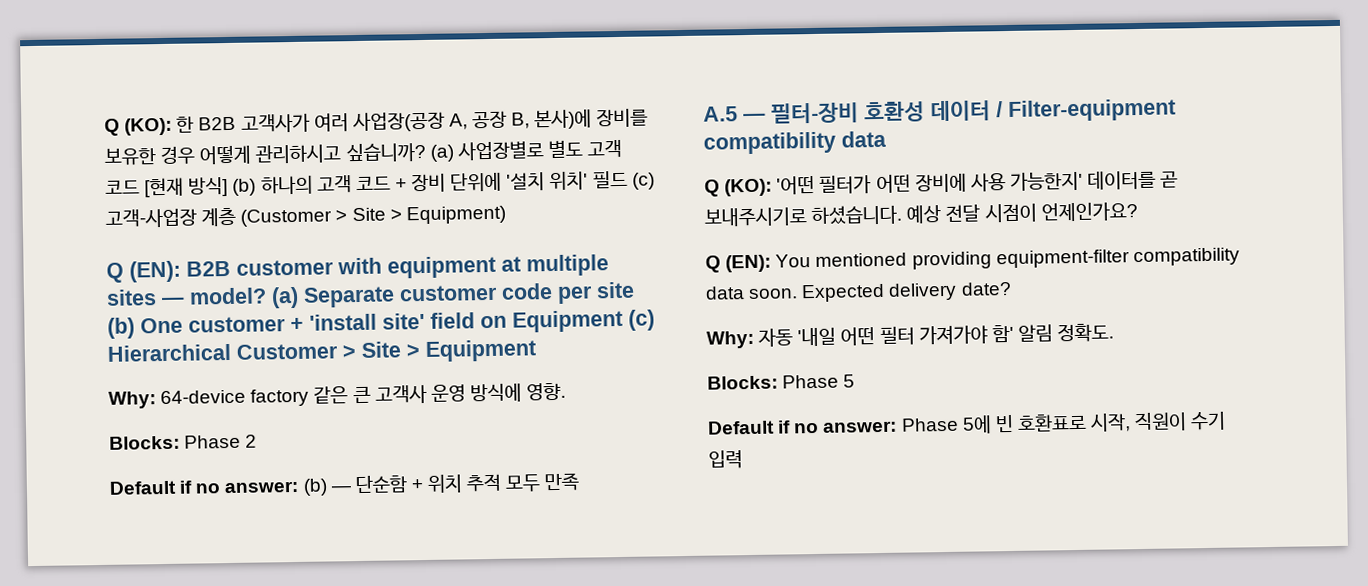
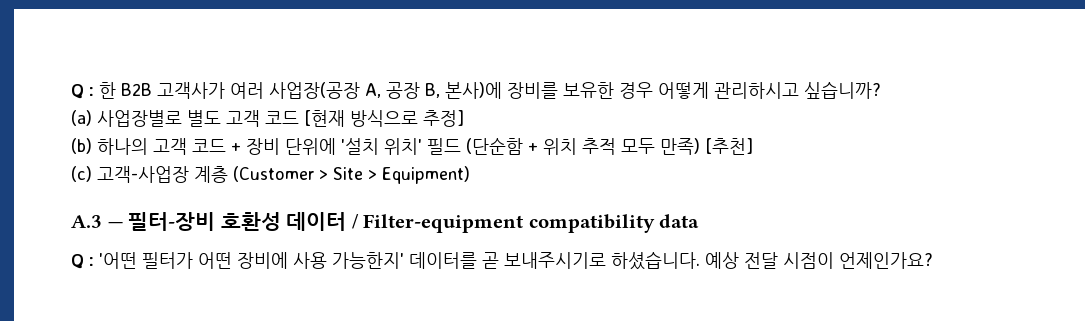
- Q (KO): 한 B2B 고객사가 여러 사업장(공장 A, 공장 B, 본사)에 장비를 보유한 경우 어떻게 관리하시고 싶습니까? (a) 사업장별로 별도 고객 코드 [현재 방식] (b) 하나의 고객 코드 + 장비 단위에 '설치 위치' 필드 (c) 고객-사업장 계층 (Customer > Site > Equipment)
+ Q : 한 B2B 고객사가 여러 사업장(공장 A, 공장 B, 본사)에 장비를 보유한 경우 어떻게 관리하시고 싶습니까?
+ (a) 사업장별로 별도 고객 코드 [현재 방식으로 추정]
+ (b) 하나의 고객 코드 + 장비 단위에 '설치 위치' 필드 (단순함 + 위치 추적 모두 만족) [추천]
+ (c) 고객-사업장 계층 (Customer > Site > Equipment)
- Q (EN): B2B customer with equipment at multiple sites — model? (a) Separate customer code per site (b) One customer + 'install site' field on Equipment (c) Hierarchical Customer > Site > Equipment
- Why: 64-device factory 같은 큰 고객사 운영 방식에 영향.
- Blocks: Phase 2
- Default if no answer: (b) — 단순함 + 위치 추적 모두 만족
- A.5 — 필터-장비 호환성 데이터 / Filter-equipment compatibility data
+ A.3 — 필터-장비 호환성 데이터 / Filter-equipment compatibility data
- Q (KO): '어떤 필터가 어떤 장비에 사용 가능한지' 데이터를 곧 보내주시기로 하셨습니다.
+ Q : '어떤 필터가 어떤 장비에 사용 가능한지' 데이터를 곧 보내주시기로 하셨습니다.
- Q (EN): You mentioned providing equipment-filter compatibility data soon. Expected delivery date?
- Why: 자동 '내일 어떤 필터 가져가야 함' 알림 정확도.
- Blocks: Phase 5
- Default if no answer: Phase 5에 빈 호환표로 시작, 직원이 수기 입력

